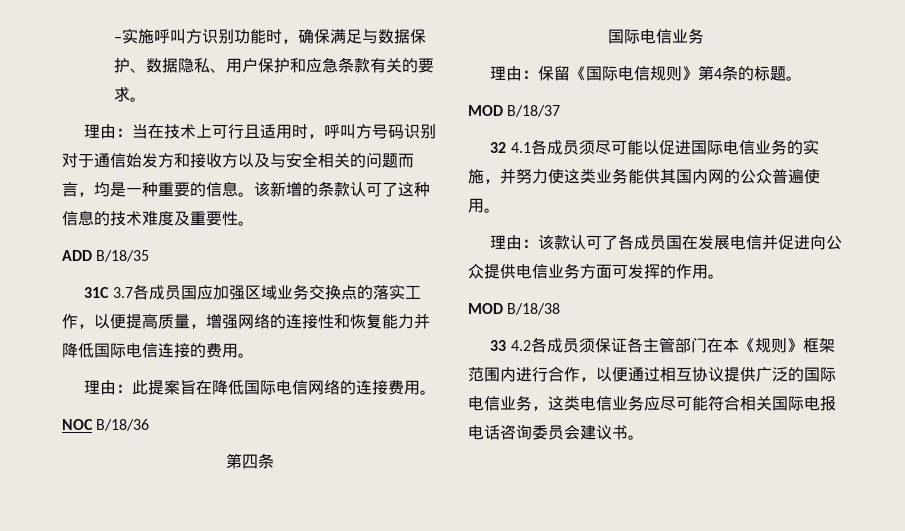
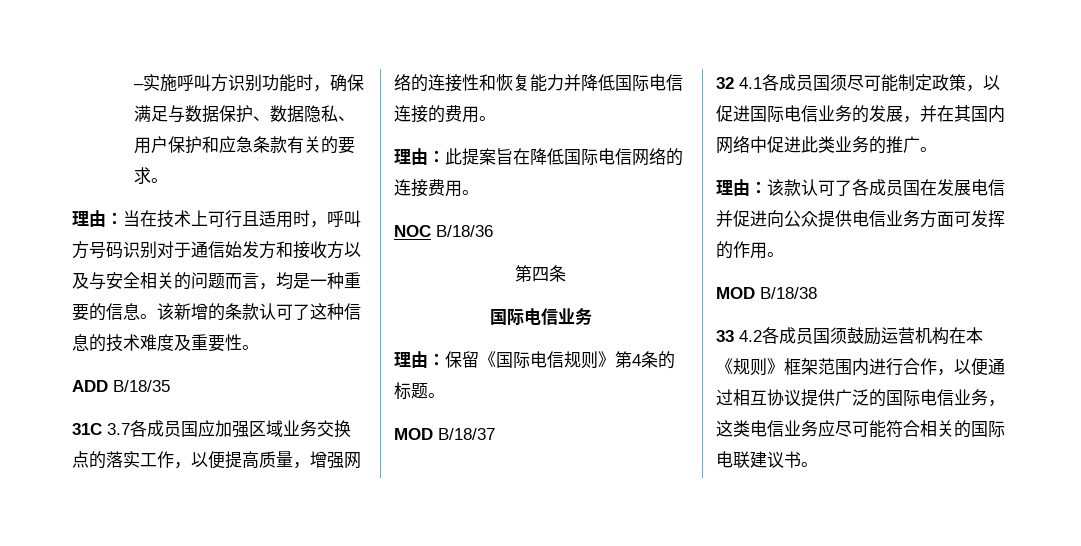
- 32 4.1各成员须尽可能以促进国际电信业务的实施，并努力使这类业务能供其国内网的公众普遍使用。
+ 32 4.1各成员国须尽可能制定政策，以促进国际电信业务的发展，并在其国内网络中促进此类业务的推广。
- 33 4.2各成员须保证各主管部门在本《规则》框架范围内进行合作，以便通过相互协议提供广泛的国际电信业务，这类电信业务应尽可能符合相关国际电报电话咨询委员会建议书。
+ 33 4.2各成员国须鼓励运营机构在本《规则》框架范围内进行合作，以便通过相互协议提供广泛的国际电信业务，这类电信业务应尽可能符合相关的国际电联建议书。

